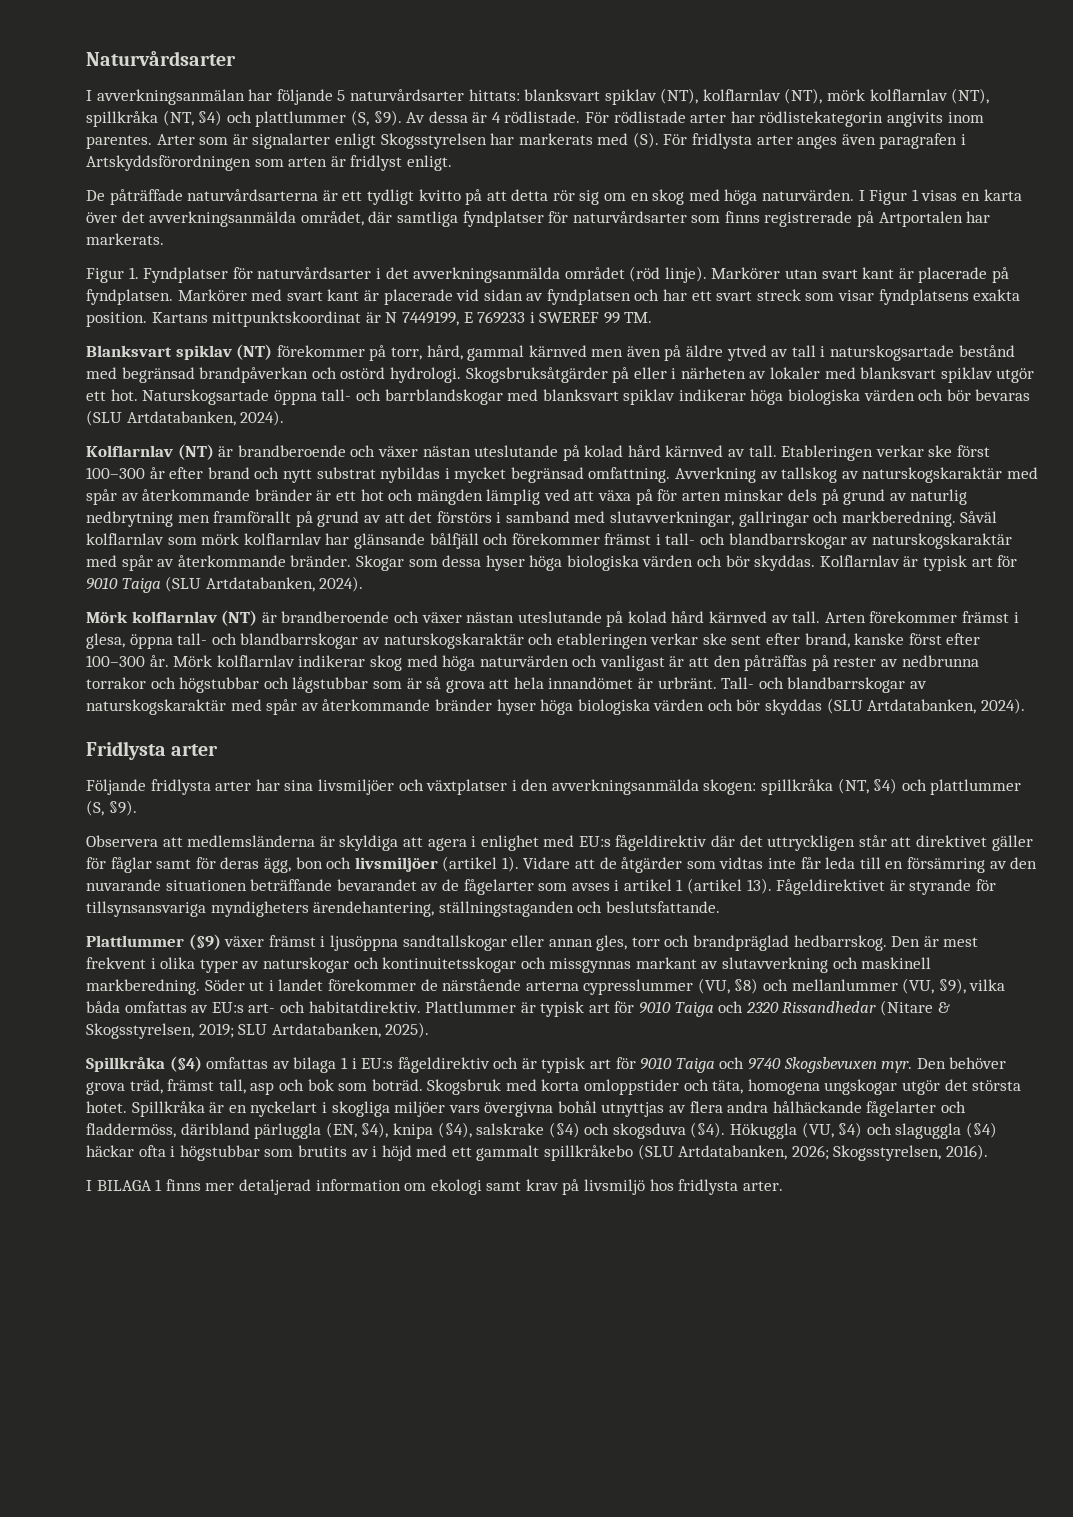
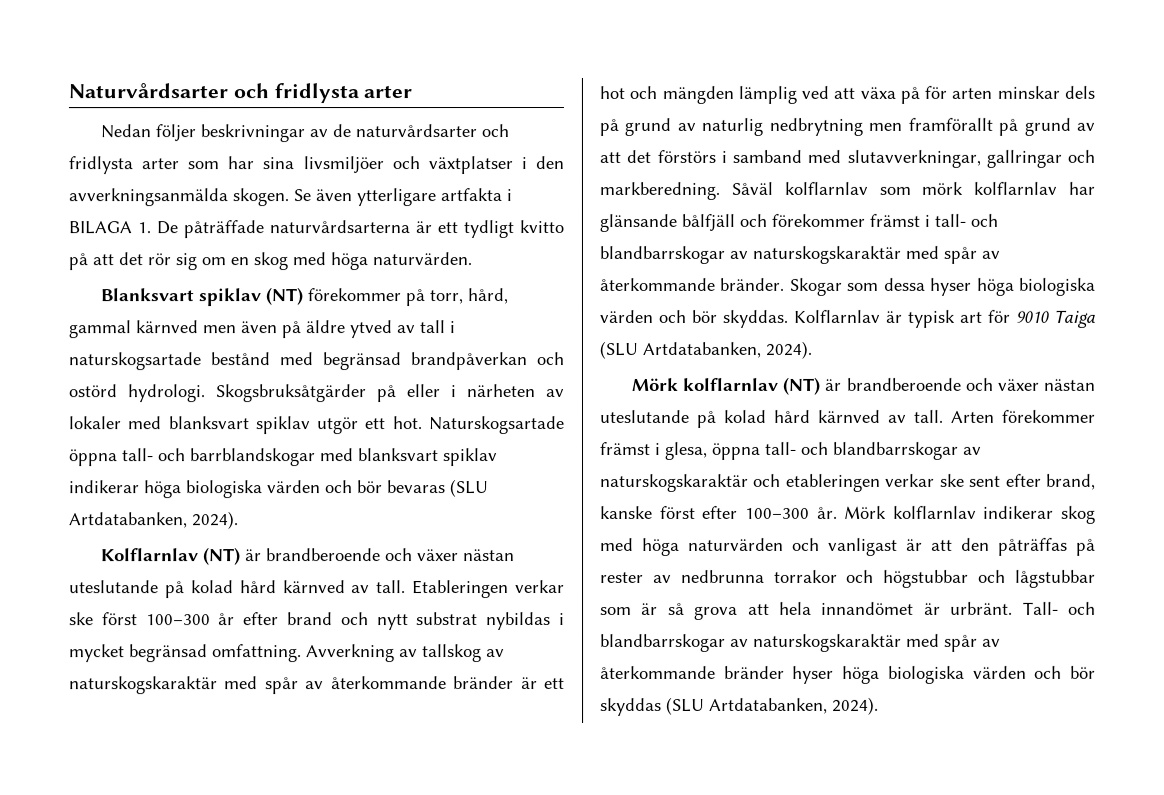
- Naturvårdsarter
- I avverkningsanmälan har följande 5 naturvårdsarter hittats: blanksvart spiklav (NT), kolflarnlav (NT), mörk kolflarnlav (NT), spillkråka (NT, §4) och plattlummer (S, §9). Av dessa är 4 rödlistade. För rödlistade arter har rödlistekategorin angivits inom parentes. Arter som är signalarter enligt Skogsstyrelsen har markerats med (S). För fridlysta arter anges även paragrafen i Artskyddsförordningen som arten är fridlyst enligt.
- De påträffade naturvårdsarterna är ett tydligt kvitto på att detta rör sig om en skog med höga naturvärden. I Figur 1 visas en karta över det avverkningsanmälda området, där samtliga fyndplatser för naturvårdsarter som finns registrerade på Artportalen har markerats.
- Figur 1. Fyndplatser för naturvårdsarter i det avverkningsanmälda området (röd linje). Markörer utan svart kant är placerade på fyndplatsen. Markörer med svart kant är placerade vid sidan av fyndplatsen och har ett svart streck som visar fyndplatsens exakta position. Kartans mittpunktskoordinat är N 7449199, E 769233 i SWEREF 99 TM.
+ Naturvårdsarter och fridlysta arter
+ Nedan följer beskrivningar av de naturvårdsarter och fridlysta arter som har sina livsmiljöer och växtplatser i den avverkningsanmälda skogen. Se även ytterligare artfakta i BILAGA 1. De påträffade naturvårdsarterna är ett tydligt kvitto på att det rör sig om en skog med höga naturvärden.
- Fridlysta arter
- Följande fridlysta arter har sina livsmiljöer och växtplatser i den avverkningsanmälda skogen: spillkråka (NT, §4) och plattlummer (S, §9).
- Observera att medlemsländerna är skyldiga att agera i enlighet med EU:s fågeldirektiv där det uttryckligen står att direktivet gäller för fåglar samt för deras ägg, bon och livsmiljöer (artikel 1). Vidare att de åtgärder som vidtas inte får leda till en försämring av den nuvarande situationen beträffande bevarandet av de fågelarter som avses i artikel 1 (artikel 13). Fågeldirektivet är styrande för tillsynsansvariga myndigheters ärendehantering, ställningstaganden och beslutsfattande.
- Plattlummer (§9) växer främst i ljusöppna sandtallskogar eller annan gles, torr och brandpräglad hedbarrskog. Den är mest frekvent i olika typer av naturskogar och kontinuitetsskogar och missgynnas markant av slutavverkning och maskinell markberedning. Söder ut i landet förekommer de närstående arterna cypresslummer (VU, §8) och mellanlummer (VU, §9), vilka båda omfattas av EU:s art- och habitatdirektiv. Plattlummer är typisk art för 9010 Taiga och 2320 Rissandhedar (Nitare & Skogsstyrelsen, 2019; SLU Artdatabanken, 2025).
- Spillkråka (§4) omfattas av bilaga 1 i EU:s fågeldirektiv och är typisk art för 9010 Taiga och 9740 Skogsbevuxen myr. Den behöver grova träd, främst tall, asp och bok som boträd. Skogsbruk med korta omloppstider och täta, homogena ungskogar utgör det största hotet. Spillkråka är en nyckelart i skogliga miljöer vars övergivna bohål utnyttjas av flera andra hålhäckande fågelarter och fladdermöss, däribland pärluggla (EN, §4), knipa (§4), salskrake (§4) och skogsduva (§4). Hökuggla (VU, §4) och slaguggla (§4) häckar ofta i högstubbar som brutits av i höjd med ett gammalt spillkråkebo (SLU Artdatabanken, 2026; Skogsstyrelsen, 2016).
- I BILAGA 1 finns mer detaljerad information om ekologi samt krav på livsmiljö hos fridlysta arter.

